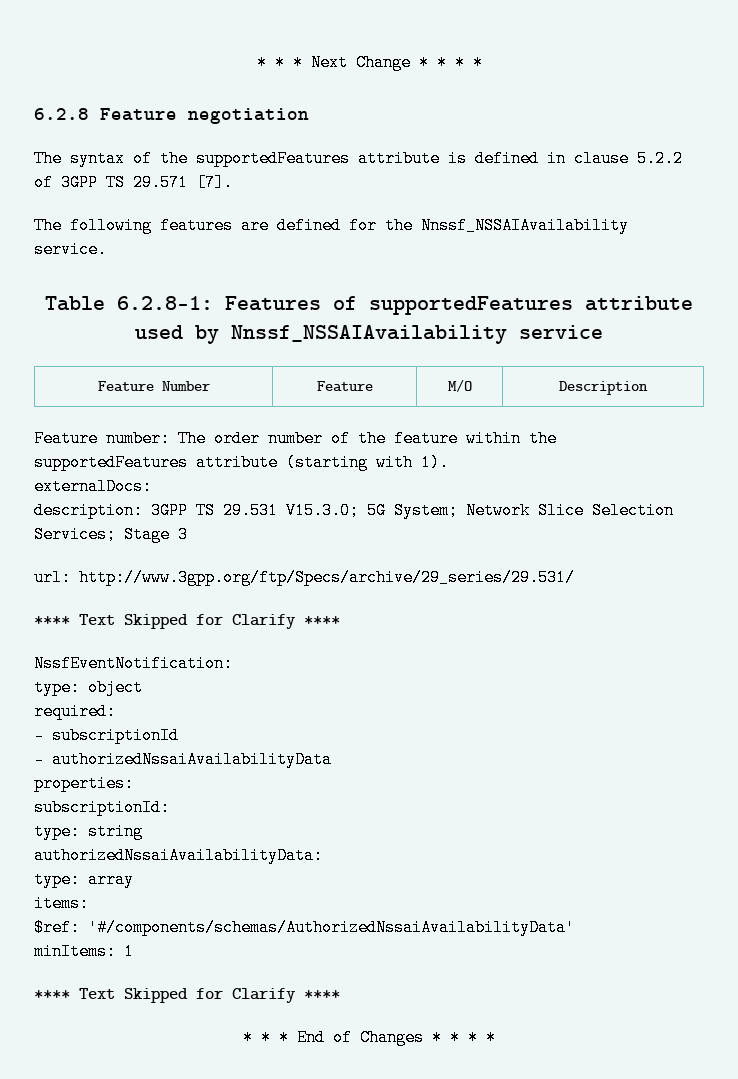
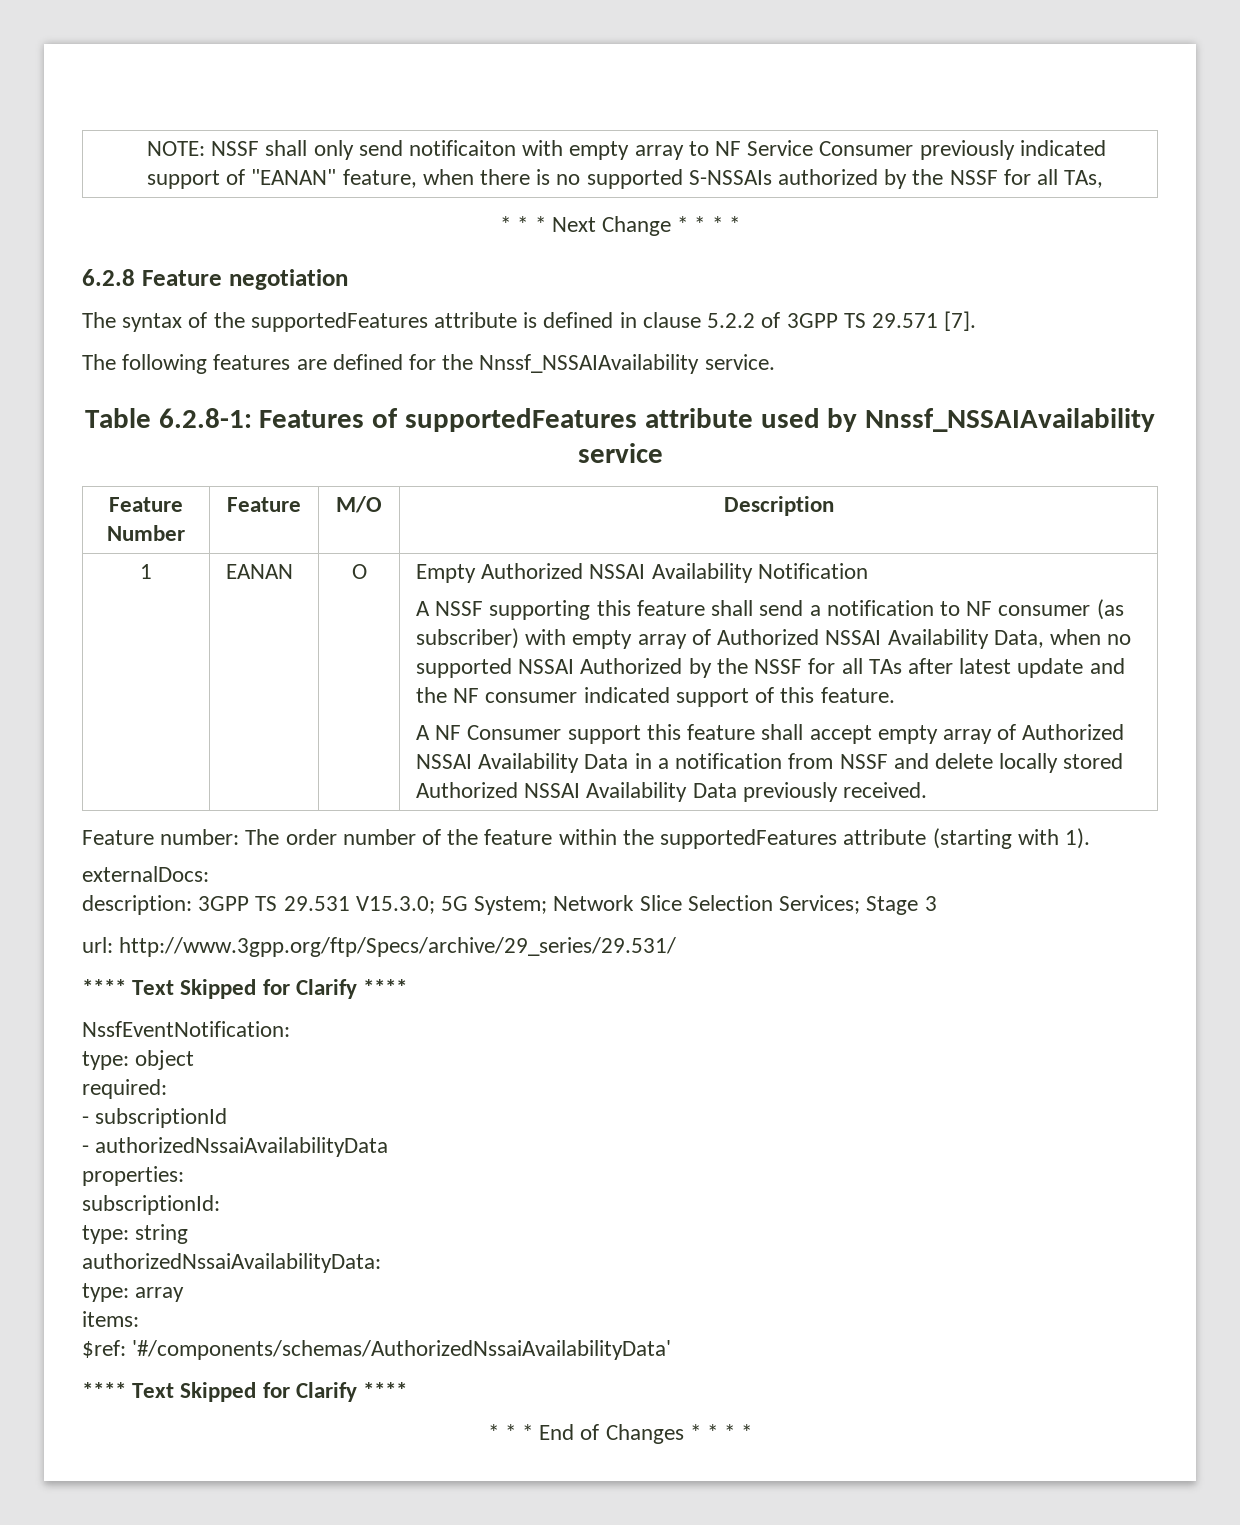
+ NOTE: NSSF shall only send notificaiton with empty array to NF Service Consumer previously indicated support of "EANAN" feature, when there is no supported S-NSSAIs authorized by the NSSF for all TAs,
+ 1 | EANAN | O | Empty Authorized NSSAI Availability Notification
+ A NSSF supporting this feature shall send a notification to NF consumer (as subscriber) with empty array of Authorized NSSAI Availability Data, when no supported NSSAI Authorized by the NSSF for all TAs after latest update and the NF consumer indicated support of this feature.
+ A NF Consumer support this feature shall accept empty array of Authorized NSSAI Availability Data in a notification from NSSF and delete locally stored Authorized NSSAI Availability Data previously received.
- minItems: 1

